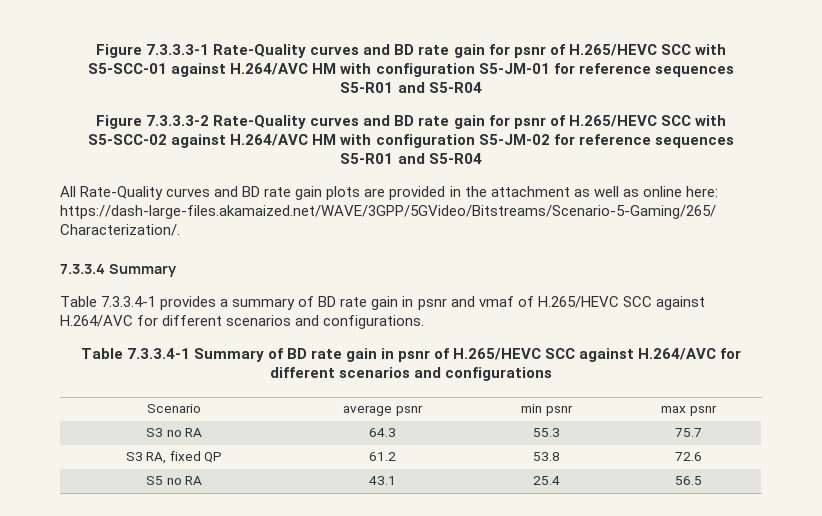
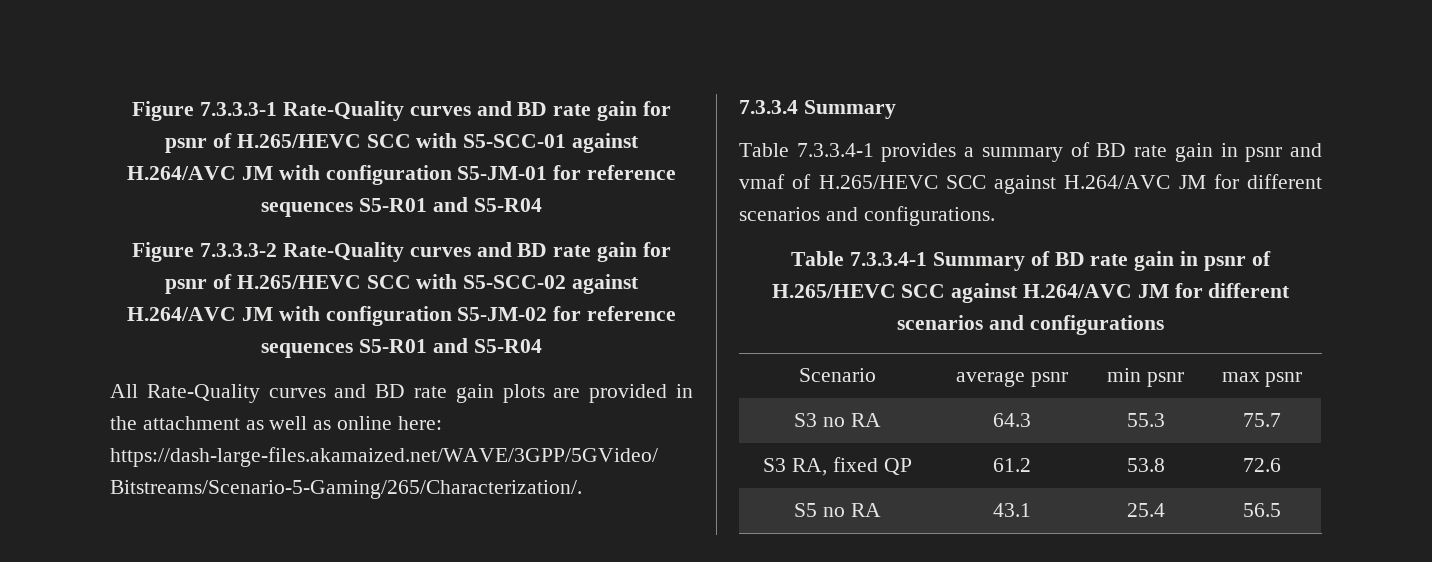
- Figure 7.3.3.3-1 Rate-Quality curves and BD rate gain for psnr of H.265/HEVC SCC with S5-SCC-01 against H.264/AVC HM with configuration S5-JM-01 for reference sequences S5-R01 and S5-R04
+ Figure 7.3.3.3-1 Rate-Quality curves and BD rate gain for psnr of H.265/HEVC SCC with S5-SCC-01 against H.264/AVC JM with configuration S5-JM-01 for reference sequences S5-R01 and S5-R04
- Figure 7.3.3.3-2 Rate-Quality curves and BD rate gain for psnr of H.265/HEVC SCC with S5-SCC-02 against H.264/AVC HM with configuration S5-JM-02 for reference sequences S5-R01 and S5-R04
+ Figure 7.3.3.3-2 Rate-Quality curves and BD rate gain for psnr of H.265/HEVC SCC with S5-SCC-02 against H.264/AVC JM with configuration S5-JM-02 for reference sequences S5-R01 and S5-R04
- Table 7.3.3.4-1 provides a summary of BD rate gain in psnr and vmaf of H.265/HEVC SCC against H.264/AVC for different scenarios and configurations.
+ Table 7.3.3.4-1 provides a summary of BD rate gain in psnr and vmaf of H.265/HEVC SCC against H.264/AVC JM for different scenarios and configurations.
- Table 7.3.3.4-1 Summary of BD rate gain in psnr of H.265/HEVC SCC against H.264/AVC for different scenarios and configurations
+ Table 7.3.3.4-1 Summary of BD rate gain in psnr of H.265/HEVC SCC against H.264/AVC JM for different scenarios and configurations

